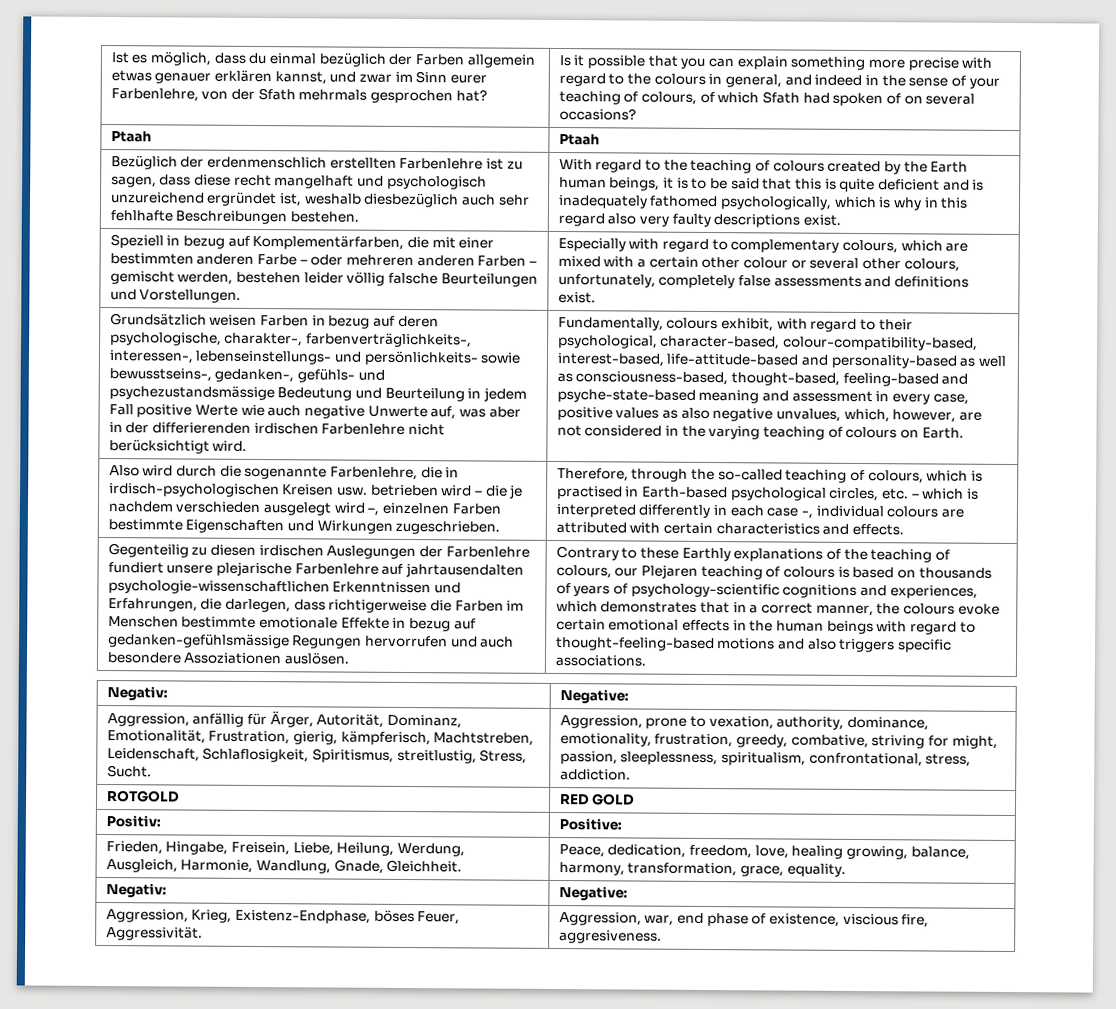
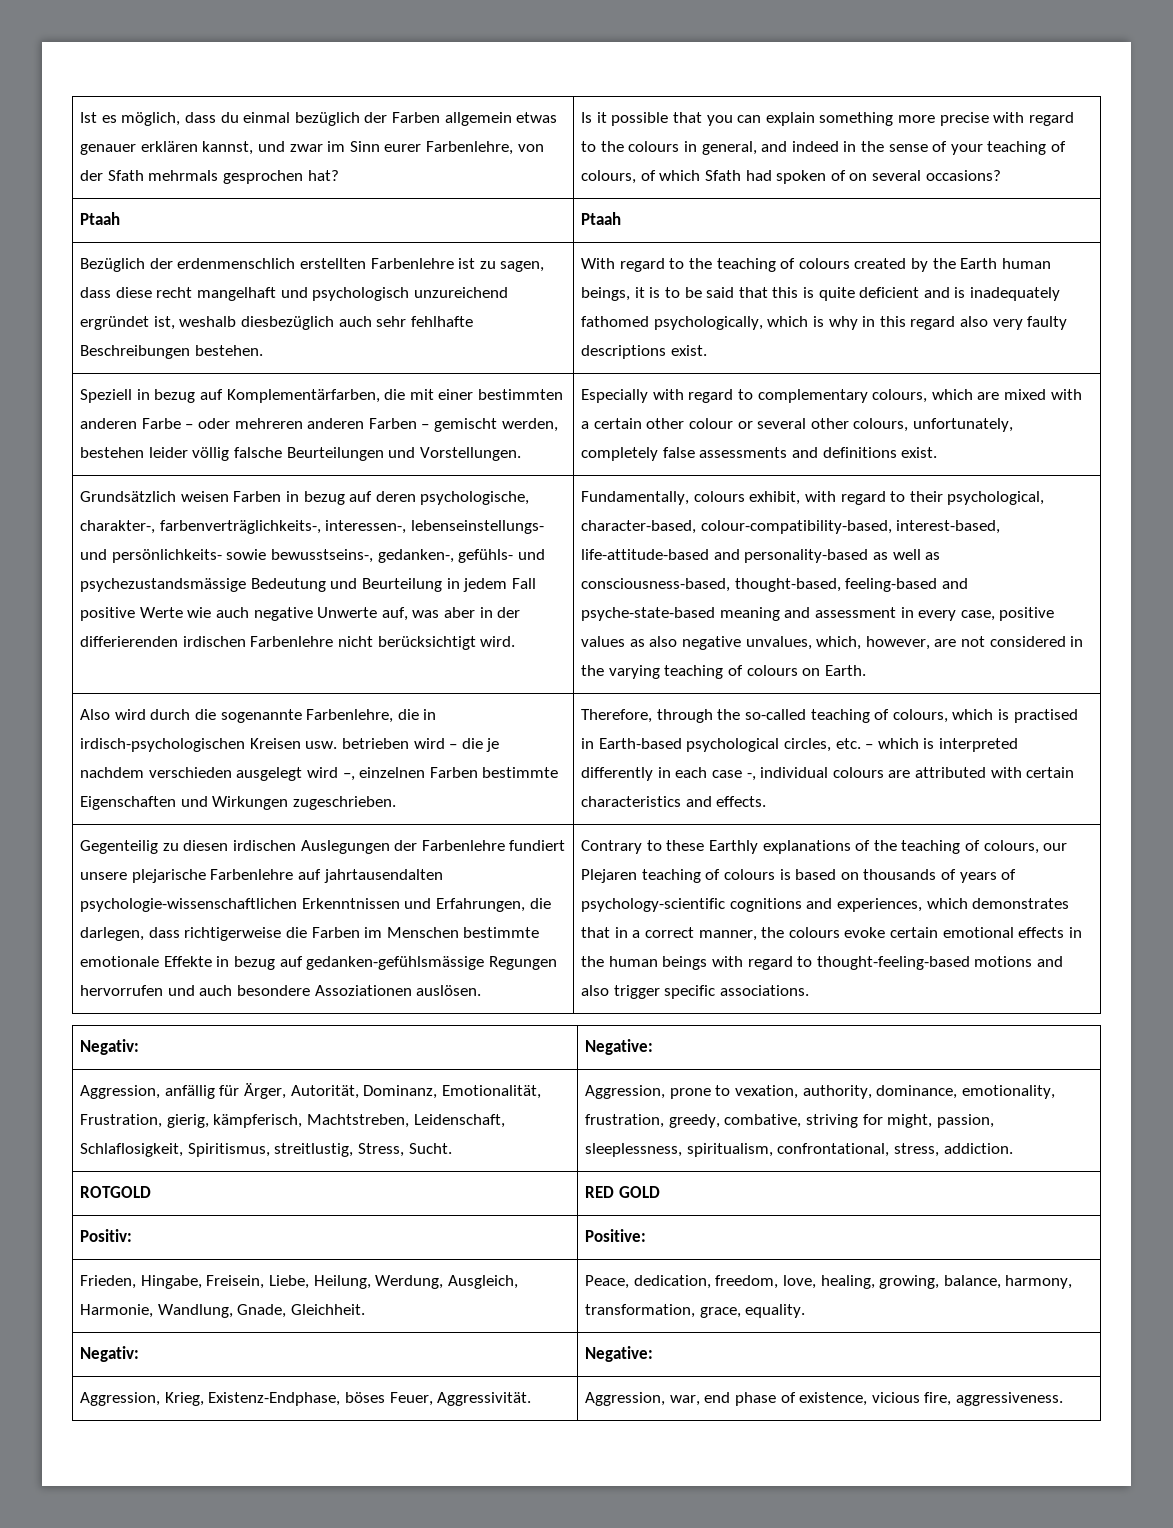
- Contrary to these Earthly explanations of the teaching of colours, our Plejaren teaching of colours is based on thousands of years of psychology-scientific cognitions and experiences, which demonstrates that in a correct manner, the colours evoke certain emotional effects in the human beings with regard to thought-feeling-based motions and also triggers specific associations.
+ Contrary to these Earthly explanations of the teaching of colours, our Plejaren teaching of colours is based on thousands of years of psychology-scientific cognitions and experiences, which demonstrates that in a correct manner, the colours evoke certain emotional effects in the human beings with regard to thought-feeling-based motions and also trigger specific associations.
- Frieden, Hingabe, Freisein, Liebe, Heilung, Werdung, Ausgleich, Harmonie, Wandlung, Gnade, Gleichheit. | Peace, dedication, freedom, love, healing growing, balance, harmony, transformation, grace, equality.
+ Frieden, Hingabe, Freisein, Liebe, Heilung, Werdung, Ausgleich, Harmonie, Wandlung, Gnade, Gleichheit. | Peace, dedication, freedom, love, healing, growing, balance, harmony, transformation, grace, equality.
- Aggression, Krieg, Existenz-Endphase, böses Feuer, Aggressivität. | Aggression, war, end phase of existence, viscious fire, aggresiveness.
+ Aggression, Krieg, Existenz-Endphase, böses Feuer, Aggressivität. | Aggression, war, end phase of existence, vicious fire, aggressiveness.

